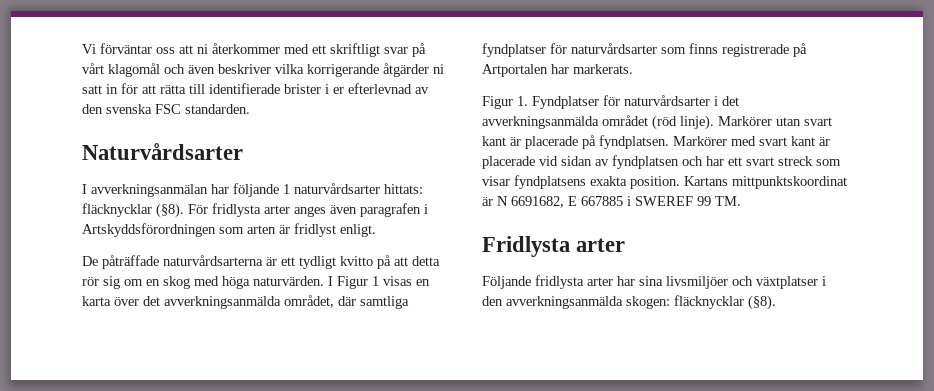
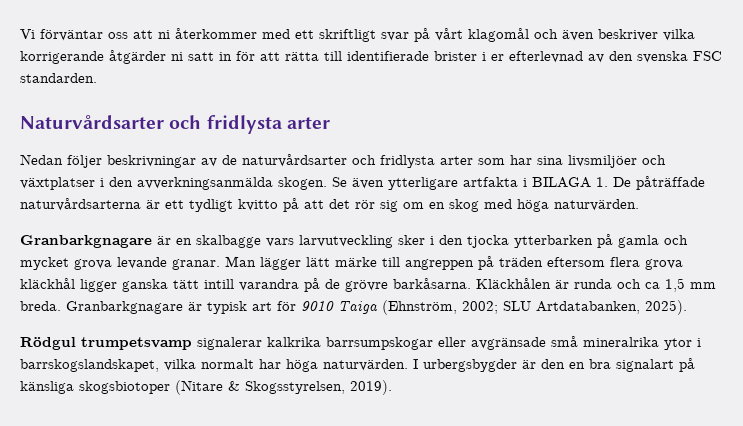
- Naturvårdsarter
- I avverkningsanmälan har följande 1 naturvårdsarter hittats: fläcknycklar (§8). För fridlysta arter anges även paragrafen i Artskyddsförordningen som arten är fridlyst enligt.
- De påträffade naturvårdsarterna är ett tydligt kvitto på att detta rör sig om en skog med höga naturvärden. I Figur 1 visas en karta över det avverkningsanmälda området, där samtliga fyndplatser för naturvårdsarter som finns registrerade på Artportalen har markerats.
- Figur 1. Fyndplatser för naturvårdsarter i det avverkningsanmälda området (röd linje). Markörer utan svart kant är placerade på fyndplatsen. Markörer med svart kant är placerade vid sidan av fyndplatsen och har ett svart streck som visar fyndplatsens exakta position. Kartans mittpunktskoordinat är N 6691682, E 667885 i SWEREF 99 TM.
- Fridlysta arter
- Följande fridlysta arter har sina livsmiljöer och växtplatser i den avverkningsanmälda skogen: fläcknycklar (§8).
+ Naturvårdsarter och fridlysta arter
+ Nedan följer beskrivningar av de naturvårdsarter och fridlysta arter som har sina livsmiljöer och växtplatser i den avverkningsanmälda skogen. Se även ytterligare artfakta i BILAGA 1. De påträffade naturvårdsarterna är ett tydligt kvitto på att det rör sig om en skog med höga naturvärden.
+ Granbarkgnagare är en skalbagge vars larvutveckling sker i den tjocka ytterbarken på gamla och mycket grova levande granar. Man lägger lätt märke till angreppen på träden eftersom flera grova kläckhål ligger ganska tätt intill varandra på de grövre barkåsarna. Kläckhålen är runda och ca 1,5 mm breda. Granbarkgnagare är typisk art för 9010 Taiga (Ehnström, 2002; SLU Artdatabanken, 2025).
+ Rödgul trumpetsvamp signalerar kalkrika barrsumpskogar eller avgränsade små mineralrika ytor i barrskogslandskapet, vilka normalt har höga naturvärden. I urbergsbygder är den en bra signalart på känsliga skogsbiotoper (Nitare & Skogsstyrelsen, 2019).

